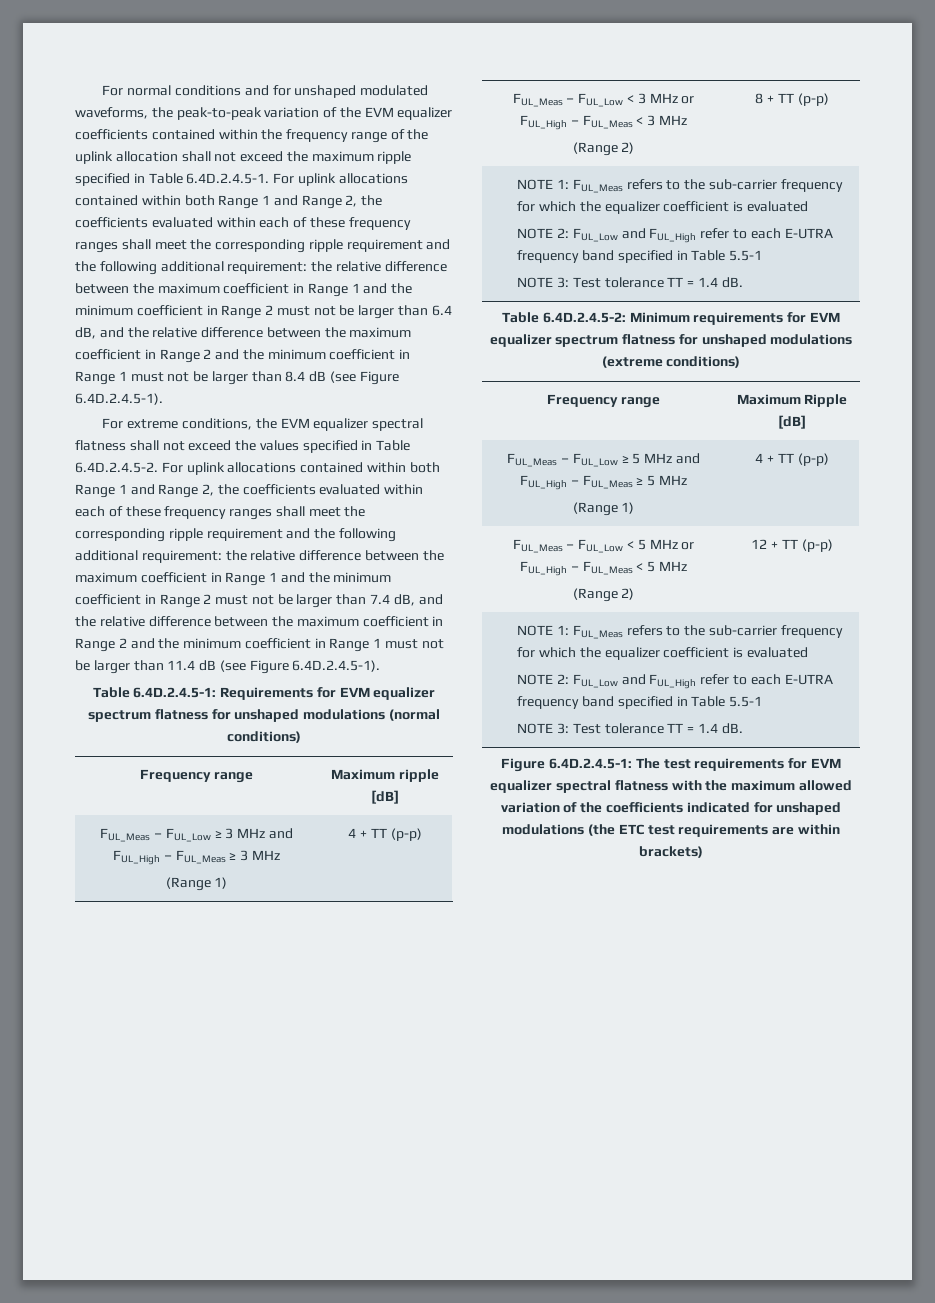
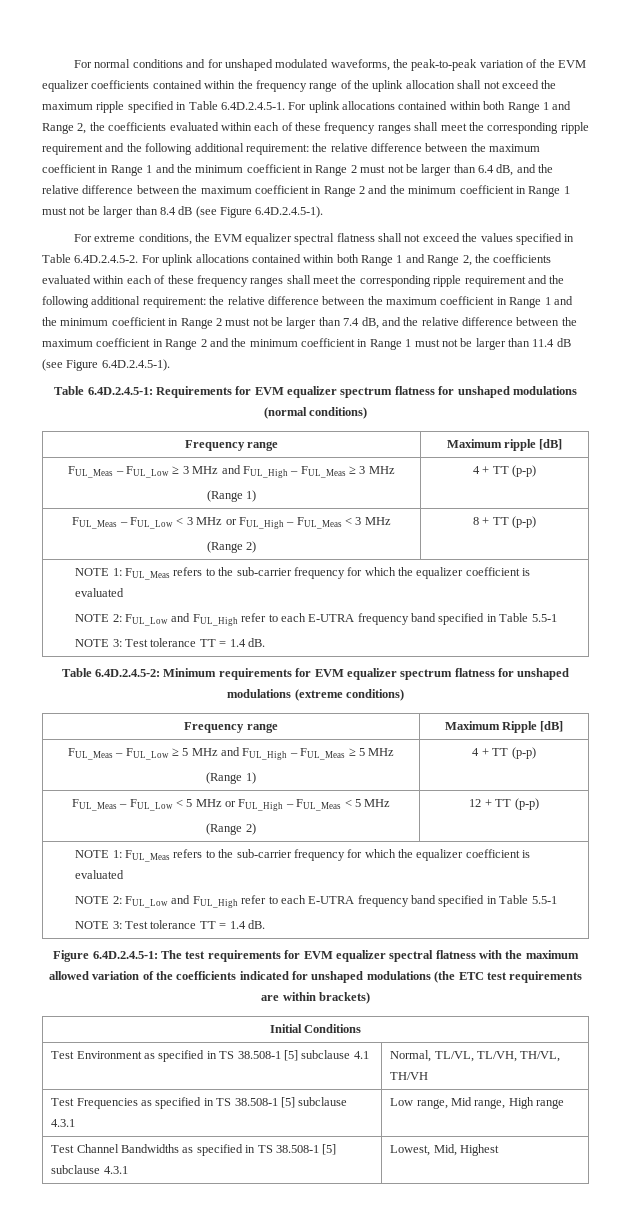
+ Initial Conditions
+ Test Environment as specified in TS 38.508-1 [5] subclause 4.1 | Normal, TL/VL, TL/VH, TH/VL, TH/VH
+ Test Frequencies as specified in TS 38.508-1 [5] subclause 4.3.1 | Low range, Mid range, High range
+ Test Channel Bandwidths as specified in TS 38.508-1 [5] subclause 4.3.1 | Lowest, Mid, Highest

